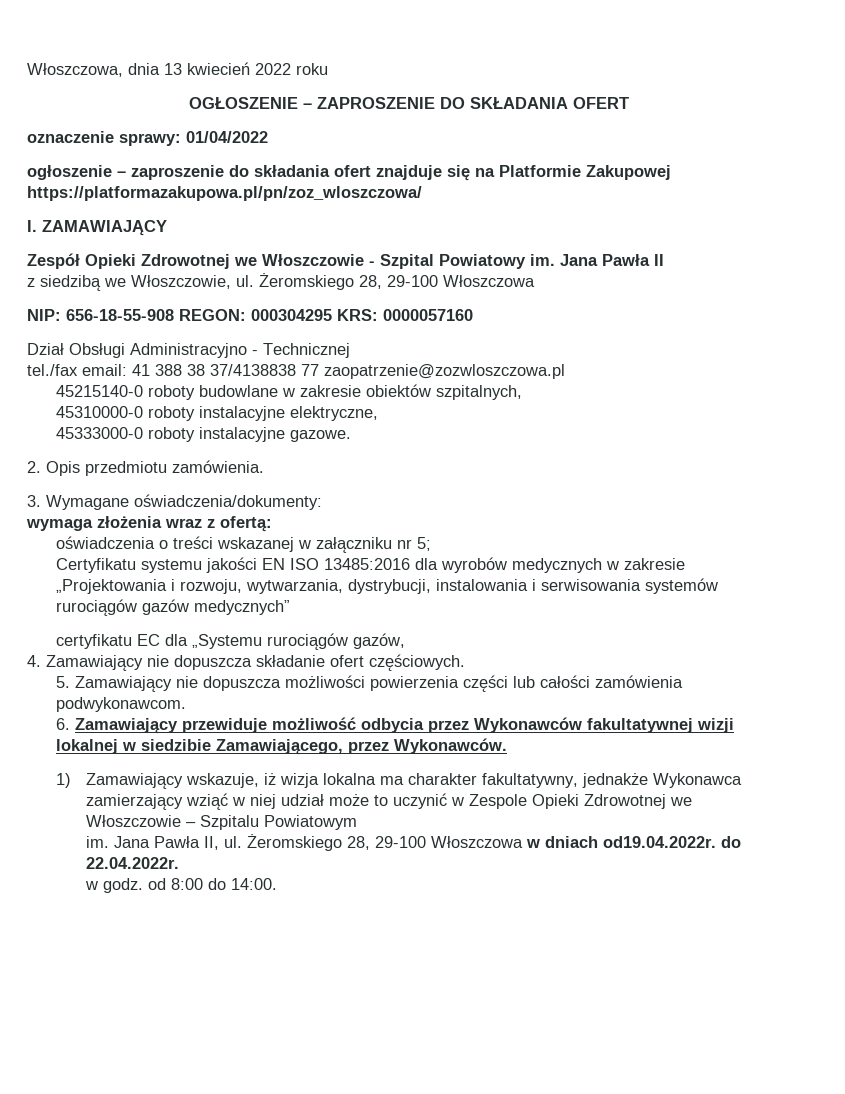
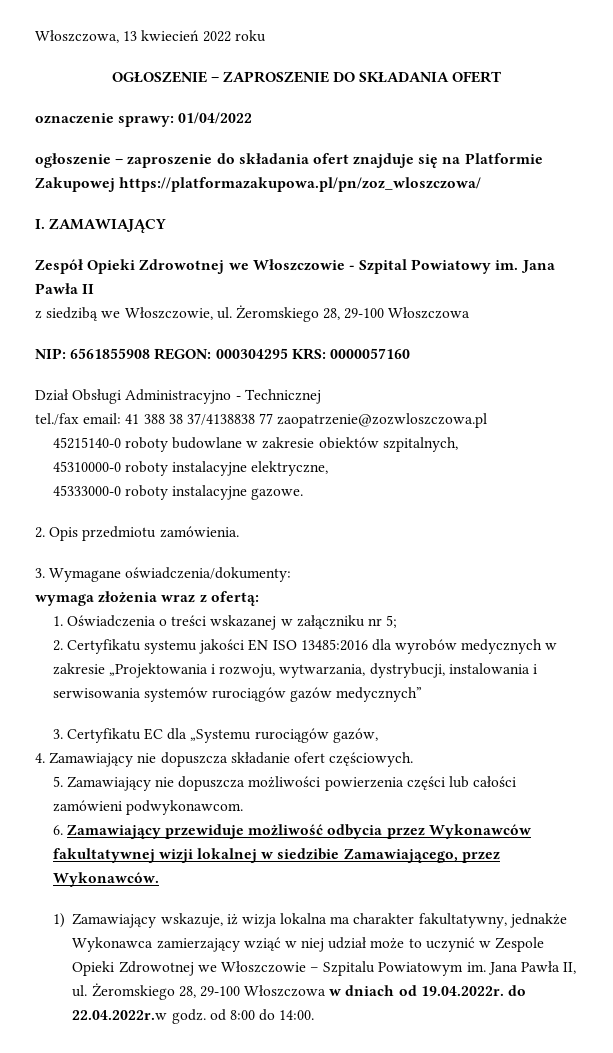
- Włoszczowa, dnia 13 kwiecień 2022 roku
+ Włoszczowa, 13 kwiecień 2022 roku
- NIP: 656-18-55-908 REGON: 000304295 KRS: 0000057160
+ NIP: 6561855908 REGON: 000304295 KRS: 0000057160
- oświadczenia o treści wskazanej w załączniku nr 5;
+ 1. Oświadczenia o treści wskazanej w załączniku nr 5;
- Certyfikatu systemu jakości EN ISO 13485:2016 dla wyrobów medycznych w zakresie „Projektowania i rozwoju, wytwarzania, dystrybucji, instalowania i serwisowania systemów rurociągów gazów medycznych”
+ 2. Certyfikatu systemu jakości EN ISO 13485:2016 dla wyrobów medycznych w zakresie „Projektowania i rozwoju, wytwarzania, dystrybucji, instalowania i serwisowania systemów rurociągów gazów medycznych”
- certyfikatu EC dla „Systemu rurociągów gazów,
+ 3. Certyfikatu EC dla „Systemu rurociągów gazów,
- 5. Zamawiający nie dopuszcza możliwości powierzenia części lub całości zamówienia podwykonawcom.
+ 5. Zamawiający nie dopuszcza możliwości powierzenia części lub całości zamówieni podwykonawcom.
- 1) Zamawiający wskazuje, iż wizja lokalna ma charakter fakultatywny, jednakże Wykonawca zamierzający wziąć w niej udział może to uczynić w Zespole Opieki Zdrowotnej we Włoszczowie – Szpitalu Powiatowym
- im.
+ 1) Zamawiający wskazuje, iż wizja lokalna ma charakter fakultatywny, jednakże Wykonawca zamierzający wziąć w niej udział może to uczynić w Zespole Opieki Zdrowotnej we Włoszczowie – Szpitalu Powiatowym im.
- Żeromskiego 28, 29-100 Włoszczowa w dniach od19.04.2022r. do 22.04.2022r.
- w godz. od 8:00 do 14:00.
+ Żeromskiego 28, 29-100 Włoszczowa w dniach od 19.04.2022r. do 22.04.2022r.w godz. od 8:00 do 14:00.

